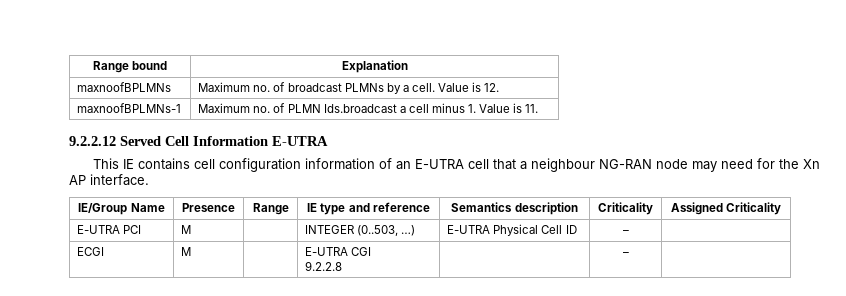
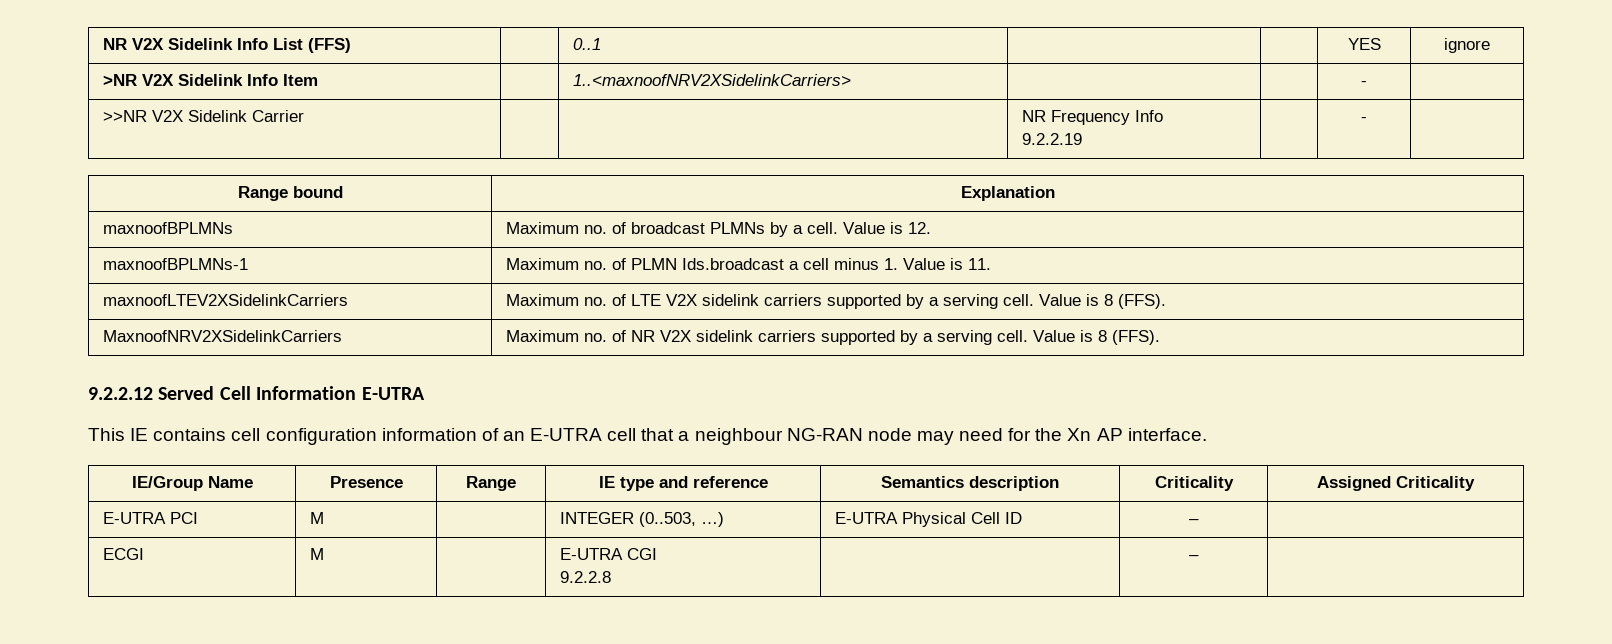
+ NR V2X Sidelink Info List (FFS) | | 0..1 | | | YES | ignore
+ >NR V2X Sidelink Info Item | | 1..<maxnoofNRV2XSidelinkCarriers> | | | - |
+ >>NR V2X Sidelink Carrier | | | NR Frequency Info
+ 9.2.2.19 | | - |
+ maxnoofLTEV2XSidelinkCarriers | Maximum no. of LTE V2X sidelink carriers supported by a serving cell. Value is 8 (FFS).
+ MaxnoofNRV2XSidelinkCarriers | Maximum no. of NR V2X sidelink carriers supported by a serving cell. Value is 8 (FFS).

